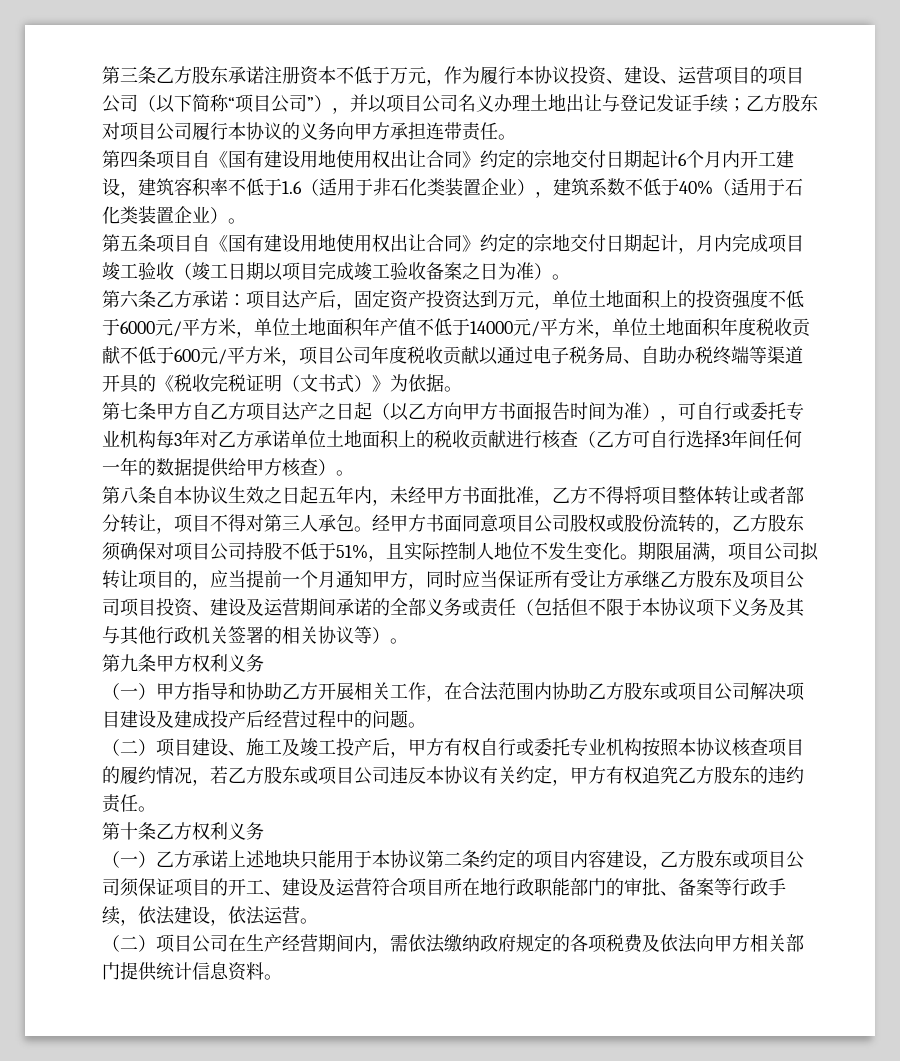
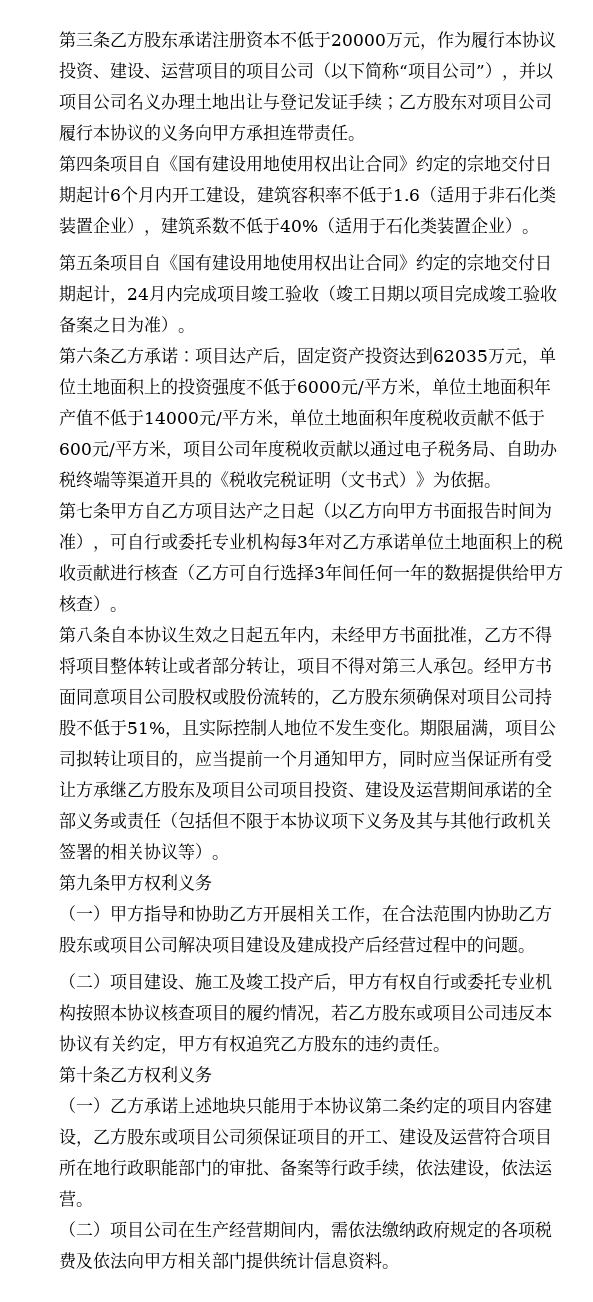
- 第三条乙方股东承诺注册资本不低于万元，作为履行本协议投资、建设、运营项目的项目公司（以下简称“项目公司”），并以项目公司名义办理土地出让与登记发证手续；乙方股东对项目公司履行本协议的义务向甲方承担连带责任。
+ 第三条乙方股东承诺注册资本不低于20000万元，作为履行本协议投资、建设、运营项目的项目公司（以下简称“项目公司”），并以项目公司名义办理土地出让与登记发证手续；乙方股东对项目公司履行本协议的义务向甲方承担连带责任。
- 第五条项目自《国有建设用地使用权出让合同》约定的宗地交付日期起计，月内完成项目竣工验收（竣工日期以项目完成竣工验收备案之日为准）。
+ 第五条项目自《国有建设用地使用权出让合同》约定的宗地交付日期起计，24月内完成项目竣工验收（竣工日期以项目完成竣工验收备案之日为准）。
- 项目达产后，固定资产投资达到万元，单位土地面积上的投资强度不低于6000元/平方米，单位土地面积年产值不低于14000元/平方米，单位土地面积年度税收贡献不低于600元/平方米，项目公司年度税收贡献以通过电子税务局、自助办税终端等渠道开具的《税收完税证明（文书式）》为依据。
+ 项目达产后，固定资产投资达到62035万元，单位土地面积上的投资强度不低于6000元/平方米，单位土地面积年产值不低于14000元/平方米，单位土地面积年度税收贡献不低于600元/平方米，项目公司年度税收贡献以通过电子税务局、自助办税终端等渠道开具的《税收完税证明（文书式）》为依据。

